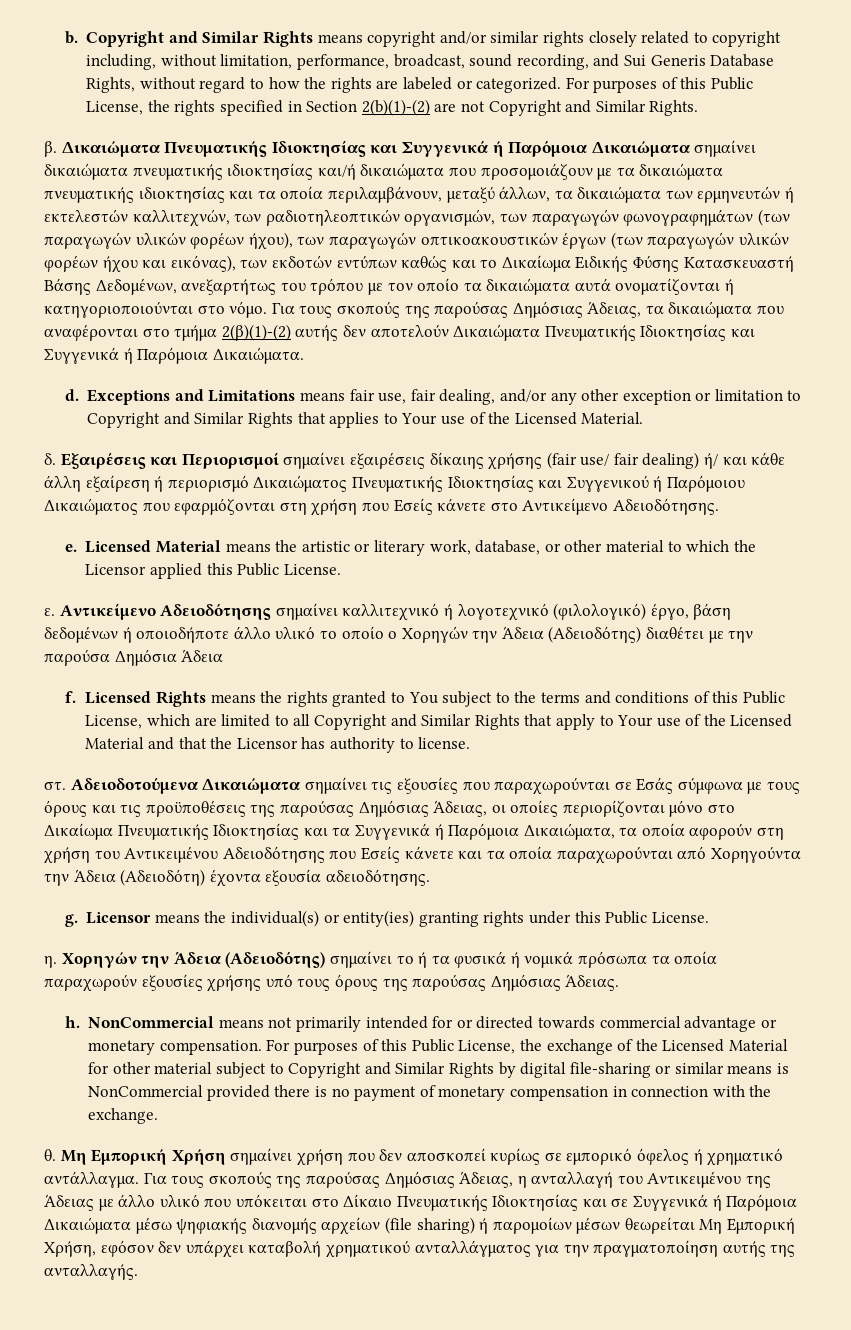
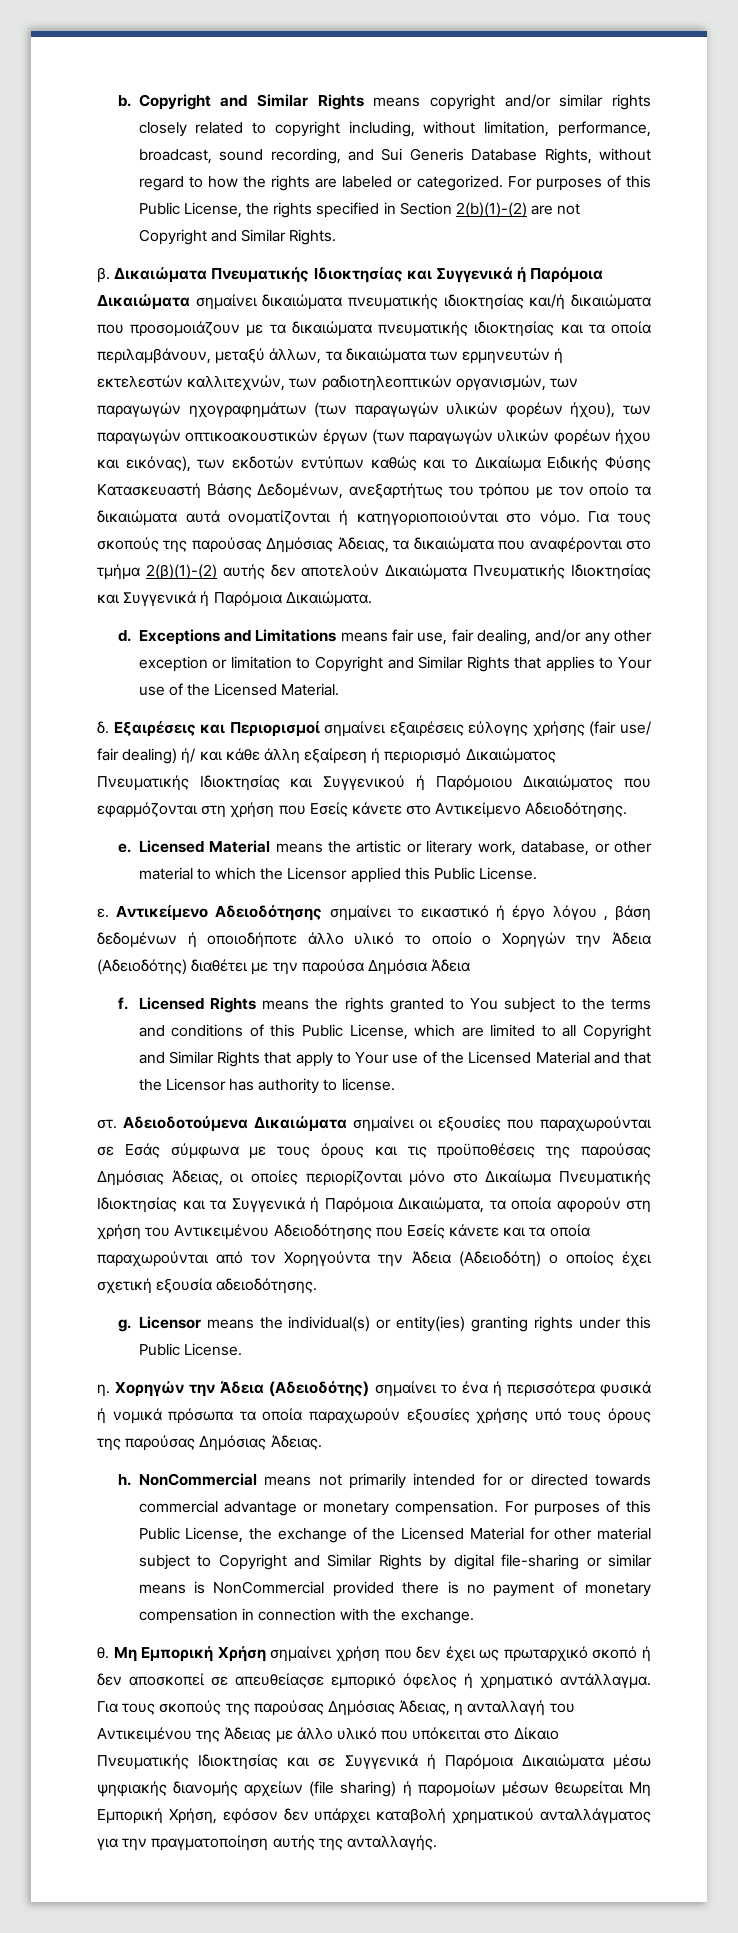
- Δικαιώματα Πνευματικής Ιδιοκτησίας και Συγγενικά ή Παρόμοια Δικαιώματα σημαίνει δικαιώματα πνευματικής ιδιοκτησίας και/ή δικαιώματα που προσομοιάζουν με τα δικαιώματα πνευματικής ιδιοκτησίας και τα οποία περιλαμβάνουν, μεταξύ άλλων, τα δικαιώματα των ερμηνευτών ή εκτελεστών καλλιτεχνών, των ραδιοτηλεοπτικών οργανισμών, των παραγωγών φωνογραφημάτων (των παραγωγών υλικών φορέων ήχου), των παραγωγών οπτικοακουστικών έργων (των παραγωγών υλικών φορέων ήχου και εικόνας), των εκδοτών εντύπων καθώς και το Δικαίωμα Ειδικής Φύσης Κατασκευαστή Βάσης Δεδομένων, ανεξαρτήτως του τρόπου με τον οποίο τα δικαιώματα αυτά ονοματίζονται ή κατηγοριοποιούνται στο νόμο.
+ Δικαιώματα Πνευματικής Ιδιοκτησίας και Συγγενικά ή Παρόμοια Δικαιώματα σημαίνει δικαιώματα πνευματικής ιδιοκτησίας και/ή δικαιώματα που προσομοιάζουν με τα δικαιώματα πνευματικής ιδιοκτησίας και τα οποία περιλαμβάνουν, μεταξύ άλλων, τα δικαιώματα των ερμηνευτών ή εκτελεστών καλλιτεχνών, των ραδιοτηλεοπτικών οργανισμών, των παραγωγών ηχογραφημάτων (των παραγωγών υλικών φορέων ήχου), των παραγωγών οπτικοακουστικών έργων (των παραγωγών υλικών φορέων ήχου και εικόνας), των εκδοτών εντύπων καθώς και το Δικαίωμα Ειδικής Φύσης Κατασκευαστή Βάσης Δεδομένων, ανεξαρτήτως του τρόπου με τον οποίο τα δικαιώματα αυτά ονοματίζονται ή κατηγοριοποιούνται στο νόμο.
- Εξαιρέσεις και Περιορισμοί σημαίνει εξαιρέσεις δίκαιης χρήσης (fair use/ fair dealing) ή/ και κάθε άλλη εξαίρεση ή περιορισμό Δικαιώματος Πνευματικής Ιδιοκτησίας και Συγγενικού ή Παρόμοιου Δικαιώματος που εφαρμόζονται στη χρήση που Εσείς κάνετε στο Αντικείμενο Αδειοδότησης.
+ Εξαιρέσεις και Περιορισμοί σημαίνει εξαιρέσεις εύλογης χρήσης (fair use/ fair dealing) ή/ και κάθε άλλη εξαίρεση ή περιορισμό Δικαιώματος Πνευματικής Ιδιοκτησίας και Συγγενικού ή Παρόμοιου Δικαιώματος που εφαρμόζονται στη χρήση που Εσείς κάνετε στο Αντικείμενο Αδειοδότησης.
- Αντικείμενο Αδειοδότησης σημαίνει καλλιτεχνικό ή λογοτεχνικό (φιλολογικό) έργο, βάση δεδομένων ή οποιοδήποτε άλλο υλικό το οποίο ο Χορηγών την Άδεια (Αδειοδότης) διαθέτει με την παρούσα Δημόσια Άδεια
+ Αντικείμενο Αδειοδότησης σημαίνει το εικαστικό ή έργο λόγου , βάση δεδομένων ή οποιοδήποτε άλλο υλικό το οποίο ο Χορηγών την Άδεια (Αδειοδότης) διαθέτει με την παρούσα Δημόσια Άδεια
- Αδειοδοτούμενα Δικαιώματα σημαίνει τις εξουσίες που παραχωρούνται σε Εσάς σύμφωνα με τους όρους και τις προϋποθέσεις της παρούσας Δημόσιας Άδειας, οι οποίες περιορίζονται μόνο στο Δικαίωμα Πνευματικής Ιδιοκτησίας και τα Συγγενικά ή Παρόμοια Δικαιώματα, τα οποία αφορούν στη χρήση του Αντικειμένου Αδειοδότησης που Εσείς κάνετε και τα οποία παραχωρούνται από Χορηγούντα την Άδεια (Αδειοδότη) έχοντα εξουσία αδειοδότησης.
+ Αδειοδοτούμενα Δικαιώματα σημαίνει οι εξουσίες που παραχωρούνται σε Εσάς σύμφωνα με τους όρους και τις προϋποθέσεις της παρούσας Δημόσιας Άδειας, οι οποίες περιορίζονται μόνο στο Δικαίωμα Πνευματικής Ιδιοκτησίας και τα Συγγενικά ή Παρόμοια Δικαιώματα, τα οποία αφορούν στη χρήση του Αντικειμένου Αδειοδότησης που Εσείς κάνετε και τα οποία παραχωρούνται από τον Χορηγούντα την Άδεια (Αδειοδότη) ο οποίος έχει σχετική εξουσία αδειοδότησης.
- Χορηγών την Άδεια (Αδειοδότης) σημαίνει το ή τα φυσικά ή νομικά πρόσωπα τα οποία παραχωρούν εξουσίες χρήσης υπό τους όρους της παρούσας Δημόσιας Άδειας.
+ Χορηγών την Άδεια (Αδειοδότης) σημαίνει το ένα ή περισσότερα φυσικά ή νομικά πρόσωπα τα οποία παραχωρούν εξουσίες χρήσης υπό τους όρους της παρούσας Δημόσιας Άδειας.
- Μη Εμπορική Χρήση σημαίνει χρήση που δεν αποσκοπεί κυρίως σε εμπορικό όφελος ή χρηματικό αντάλλαγμα.
+ Μη Εμπορική Χρήση σημαίνει χρήση που δεν έχει ως πρωταρχικό σκοπό ή δεν αποσκοπεί σε απευθείαςσε εμπορικό όφελος ή χρηματικό αντάλλαγμα.

